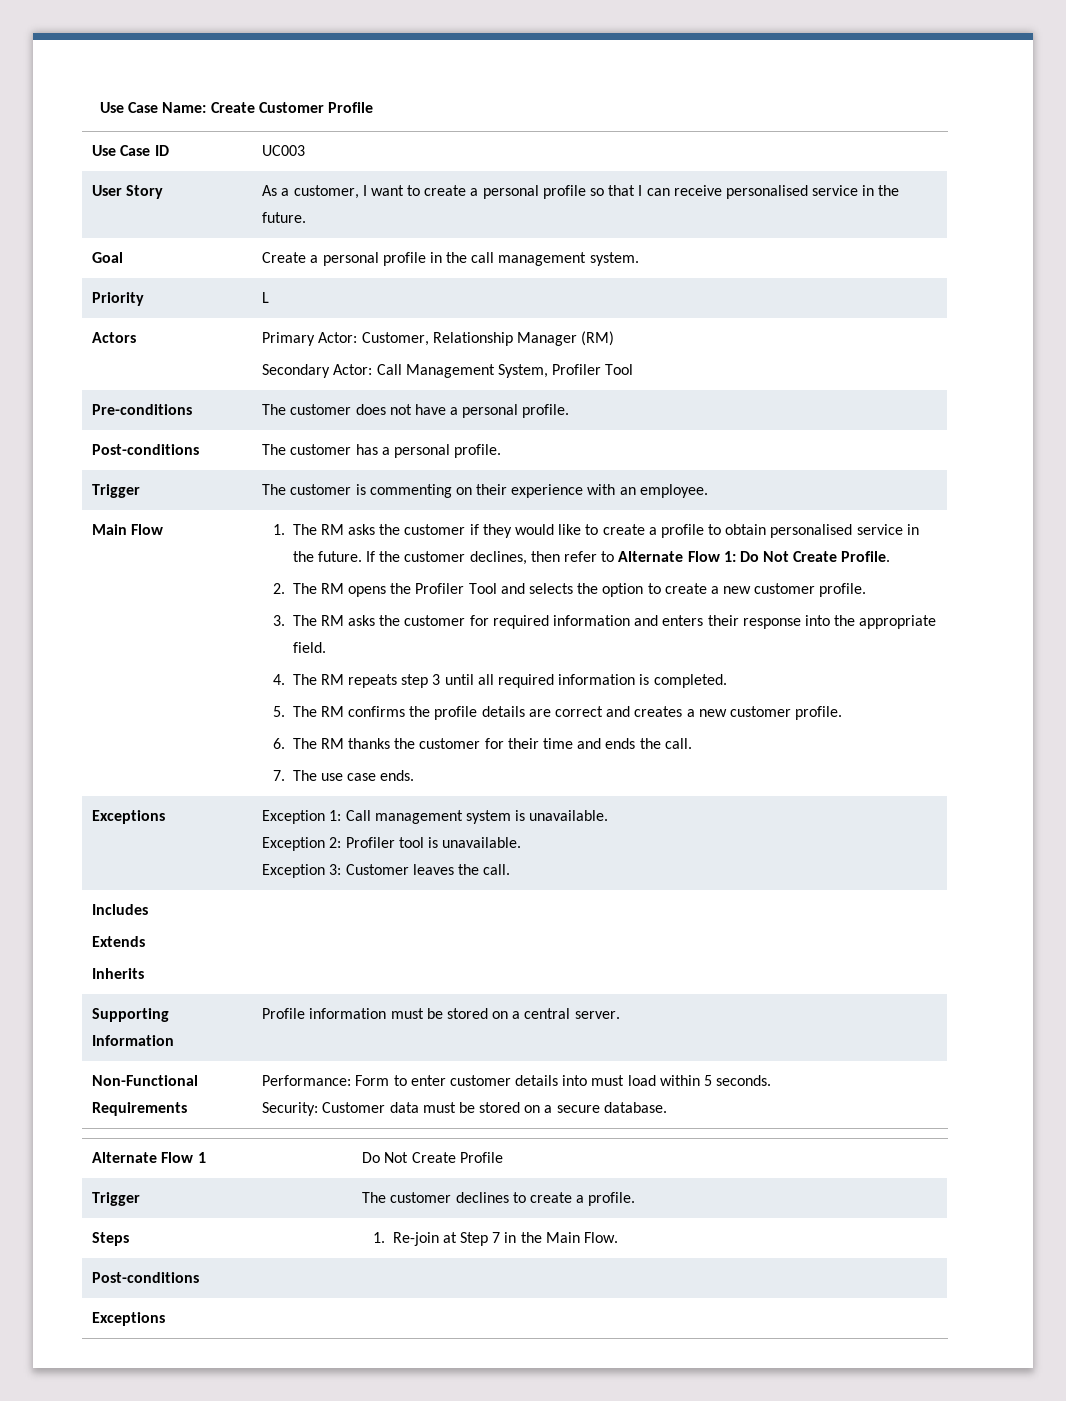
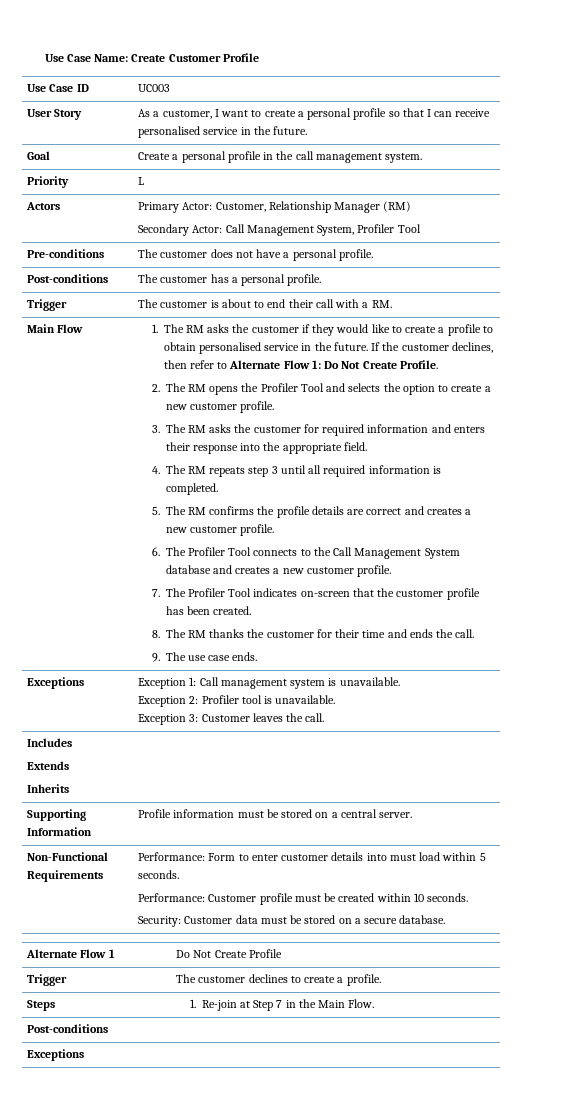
- Trigger | The customer is commenting on their experience with an employee.
+ Trigger | The customer is about to end their call with a RM.
- 6. The RM thanks the customer for their time and ends the call.
+ 6. The Profiler Tool connects to the Call Management System database and creates a new customer profile.
+ 7. The Profiler Tool indicates on-screen that the customer profile has been created.
+ 8. The RM thanks the customer for their time and ends the call.
- 7. The use case ends.
+ 9. The use case ends.
  Non-Functional Requirements | Performance: Form to enter customer details into must load within 5 seconds.
+ Performance: Customer profile must be created within 10 seconds.

